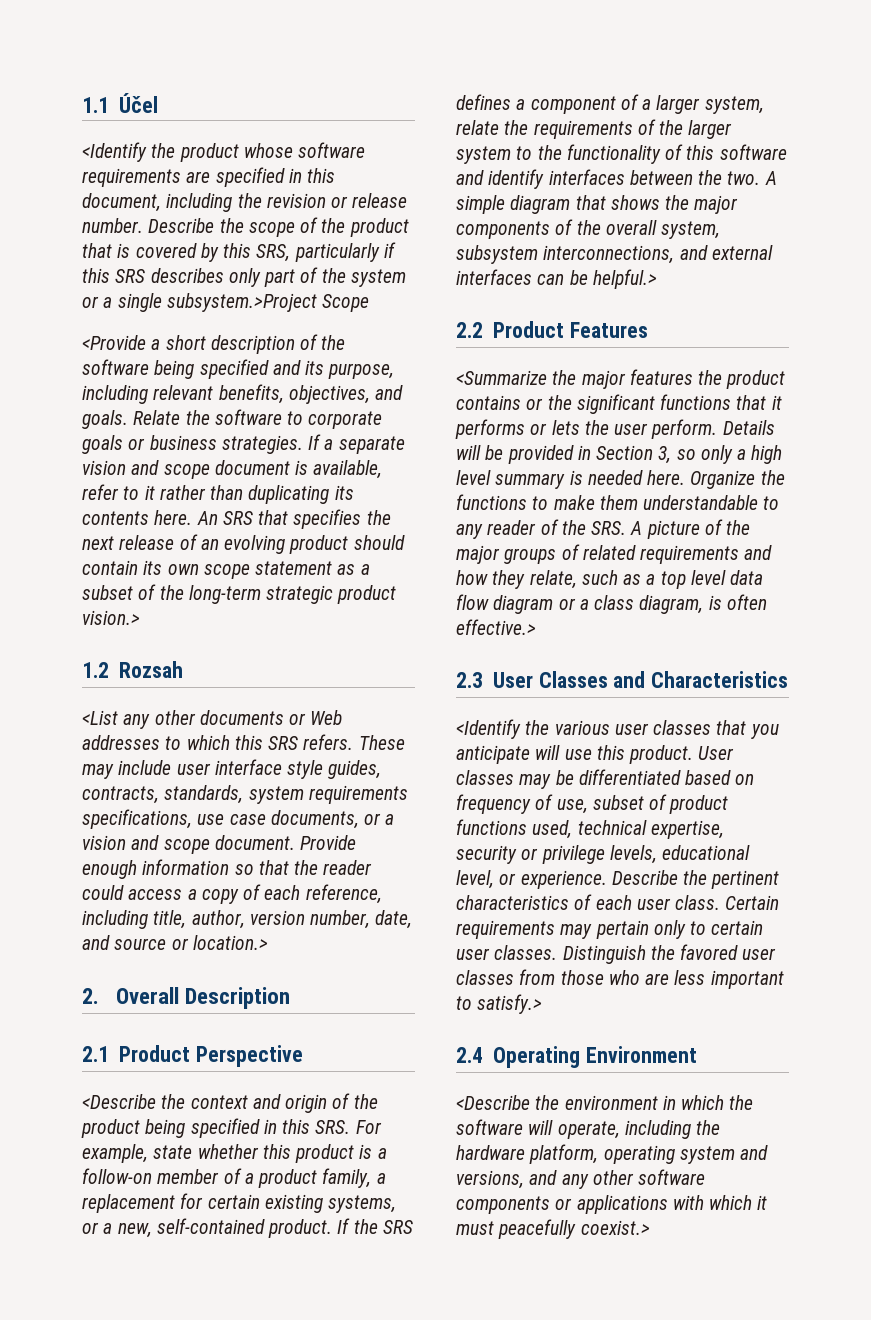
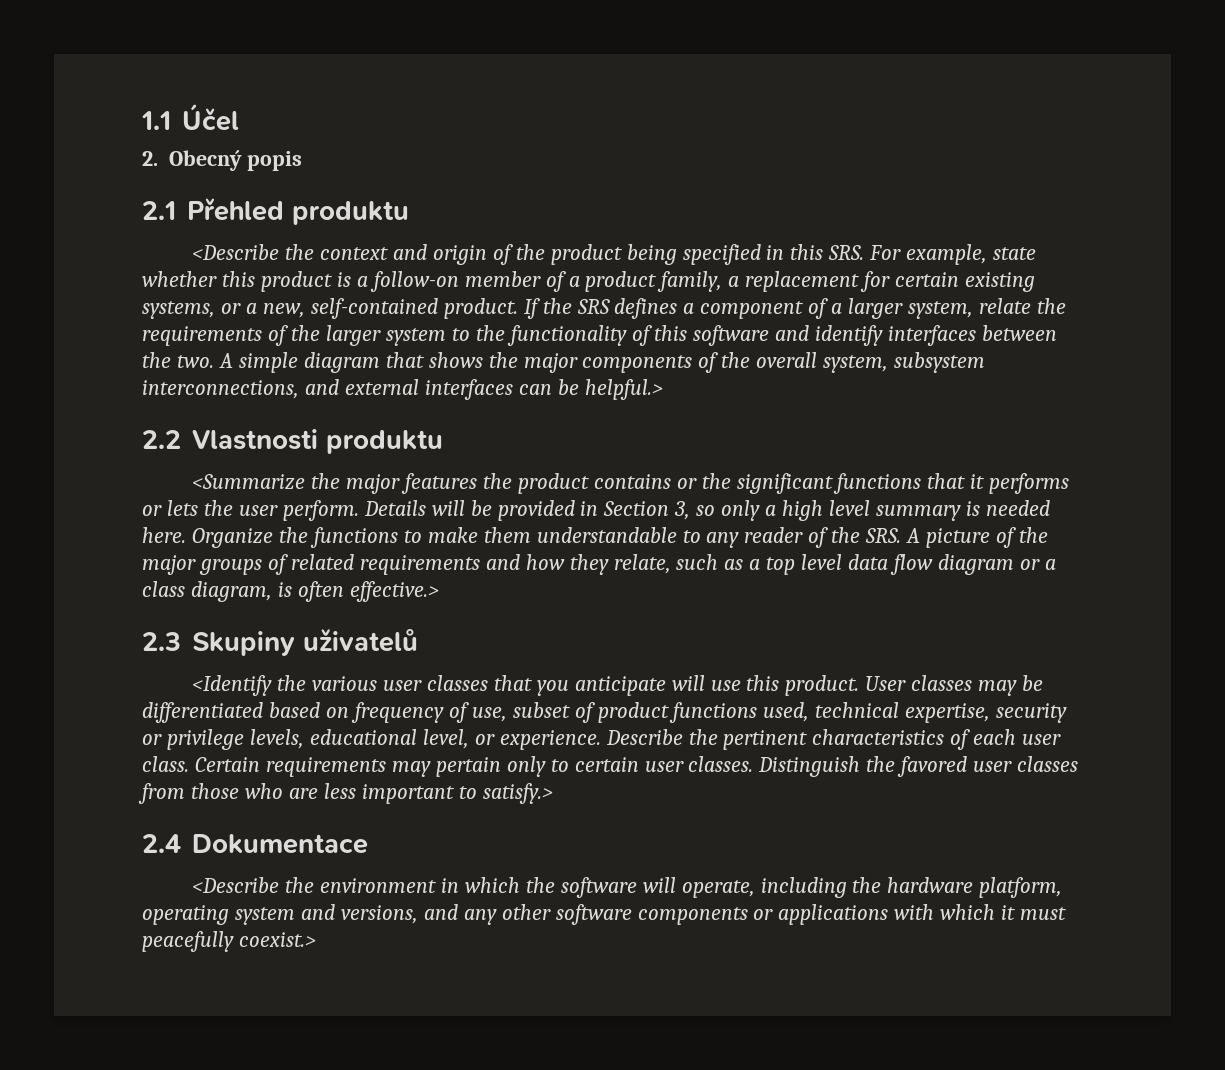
- <Identify the product whose software requirements are specified in this document, including the revision or release number. Describe the scope of the product that is covered by this SRS, particularly if this SRS describes only part of the system or a single subsystem.>Project Scope
- <Provide a short description of the software being specified and its purpose, including relevant benefits, objectives, and goals. Relate the software to corporate goals or business strategies. If a separate vision and scope document is available, refer to it rather than duplicating its contents here. An SRS that specifies the next release of an evolving product should contain its own scope statement as a subset of the long-term strategic product vision.>
- 1.2 Rozsah
- <List any other documents or Web addresses to which this SRS refers. These may include user interface style guides, contracts, standards, system requirements specifications, use case documents, or a vision and scope document. Provide enough information so that the reader could access a copy of each reference, including title, author, version number, date, and source or location.>
- 2. Overall Description
- 2.1 Product Perspective
+ 2. Obecný popis
+ 2.1 Přehled produktu
- 2.2 Product Features
+ 2.2 Vlastnosti produktu
- 2.3 User Classes and Characteristics
+ 2.3 Skupiny uživatelů
- 2.4 Operating Environment
+ 2.4 Dokumentace

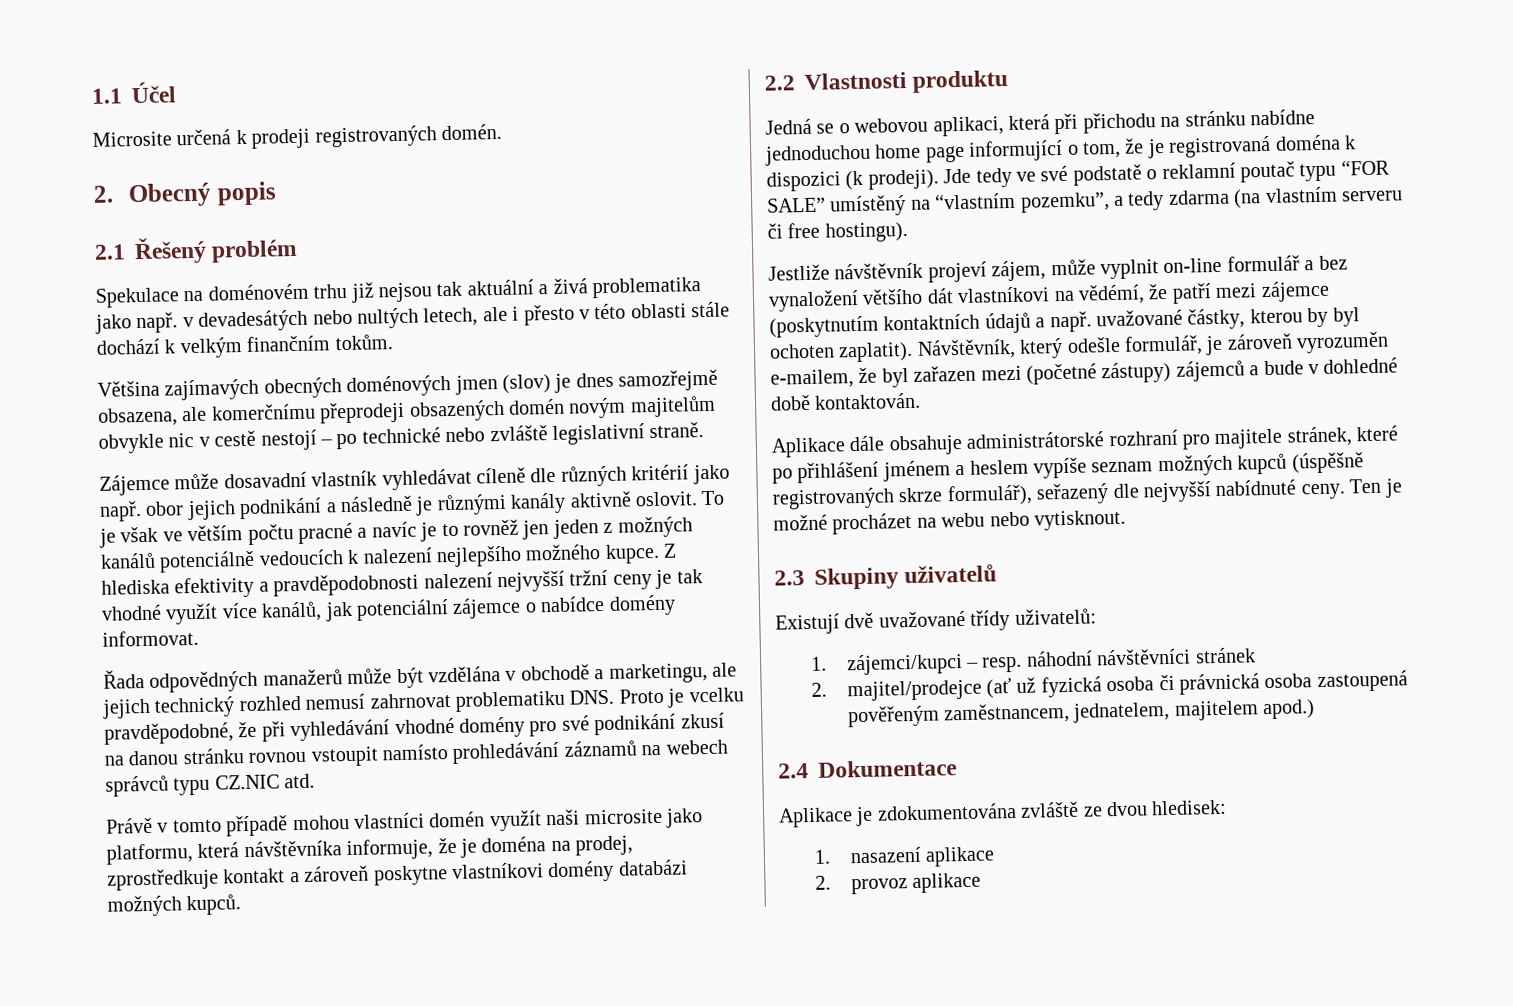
+ Microsite určená k prodeji registrovaných domén.
  2. Obecný popis
- 2.1 Přehled produktu
- <Describe the context and origin of the product being specified in this SRS. For example, state whether this product is a follow-on member of a product family, a replacement for certain existing systems, or a new, self-contained product. If the SRS defines a component of a larger system, relate the requirements of the larger system to the functionality of this software and identify interfaces between the two. A simple diagram that shows the major components of the overall system, subsystem interconnections, and external interfaces can be helpful.>
+ 2.1 Řešený problém
+ Spekulace na doménovém trhu již nejsou tak aktuální a živá problematika jako např. v devadesátých nebo nultých letech, ale i přesto v této oblasti stále dochází k velkým finančním tokům.
+ Většina zajímavých obecných doménových jmen (slov) je dnes samozřejmě obsazena, ale komerčnímu přeprodeji obsazených domén novým majitelům obvykle nic v cestě nestojí – po technické nebo zvláště legislativní straně.
+ Zájemce může dosavadní vlastník vyhledávat cíleně dle různých kritérií jako např. obor jejich podnikání a následně je různými kanály aktivně oslovit. To je však ve větším počtu pracné a navíc je to rovněž jen jeden z možných kanálů potenciálně vedoucích k nalezení nejlepšího možného kupce. Z hlediska efektivity a pravděpodobnosti nalezení nejvyšší tržní ceny je tak vhodné využít více kanálů, jak potenciální zájemce o nabídce domény informovat.
+ Řada odpovědných manažerů může být vzdělána v obchodě a marketingu, ale jejich technický rozhled nemusí zahrnovat problematiku DNS. Proto je vcelku pravděpodobné, že při vyhledávání vhodné domény pro své podnikání zkusí na danou stránku rovnou vstoupit namísto prohledávání záznamů na webech správců typu CZ.NIC atd.
+ Právě v tomto případě mohou vlastníci domén využít naši microsite jako platformu, která návštěvníka informuje, že je doména na prodej, zprostředkuje kontakt a zároveň poskytne vlastníkovi domény databázi možných kupců.
  2.2 Vlastnosti produktu
- <Summarize the major features the product contains or the significant functions that it performs or lets the user perform. Details will be provided in Section 3, so only a high level summary is needed here. Organize the functions to make them understandable to any reader of the SRS. A picture of the major groups of related requirements and how they relate, such as a top level data flow diagram or a class diagram, is often effective.>
+ Jedná se o webovou aplikaci, která při přichodu na stránku nabídne jednoduchou home page informující o tom, že je registrovaná doména k dispozici (k prodeji). Jde tedy ve své podstatě o reklamní poutač typu “FOR SALE” umístěný na “vlastním pozemku”, a tedy zdarma (na vlastním serveru či free hostingu).
+ Jestliže návštěvník projeví zájem, může vyplnit on-line formulář a bez vynaložení většího dát vlastníkovi na vědémí, že patří mezi zájemce (poskytnutím kontaktních údajů a např. uvažované částky, kterou by byl ochoten zaplatit). Návštěvník, který odešle formulář, je zároveň vyrozuměn e-mailem, že byl zařazen mezi (početné zástupy) zájemců a bude v dohledné době kontaktován.
+ Aplikace dále obsahuje administrátorské rozhraní pro majitele stránek, které po přihlášení jménem a heslem vypíše seznam možných kupců (úspěšně registrovaných skrze formulář), seřazený dle nejvyšší nabídnuté ceny. Ten je možné procházet na webu nebo vytisknout.
  2.3 Skupiny uživatelů
- <Identify the various user classes that you anticipate will use this product. User classes may be differentiated based on frequency of use, subset of product functions used, technical expertise, security or privilege levels, educational level, or experience. Describe the pertinent characteristics of each user class. Certain requirements may pertain only to certain user classes. Distinguish the favored user classes from those who are less important to satisfy.>
+ Existují dvě uvažované třídy uživatelů:
+ 1. zájemci/kupci – resp. náhodní návštěvníci stránek
+ 2. majitel/prodejce (ať už fyzická osoba či právnická osoba zastoupená pověřeným zaměstnancem, jednatelem, majitelem apod.)
  2.4 Dokumentace
- <Describe the environment in which the software will operate, including the hardware platform, operating system and versions, and any other software components or applications with which it must peacefully coexist.>
+ Aplikace je zdokumentována zvláště ze dvou hledisek:
+ 1. nasazení aplikace
+ 2. provoz aplikace

